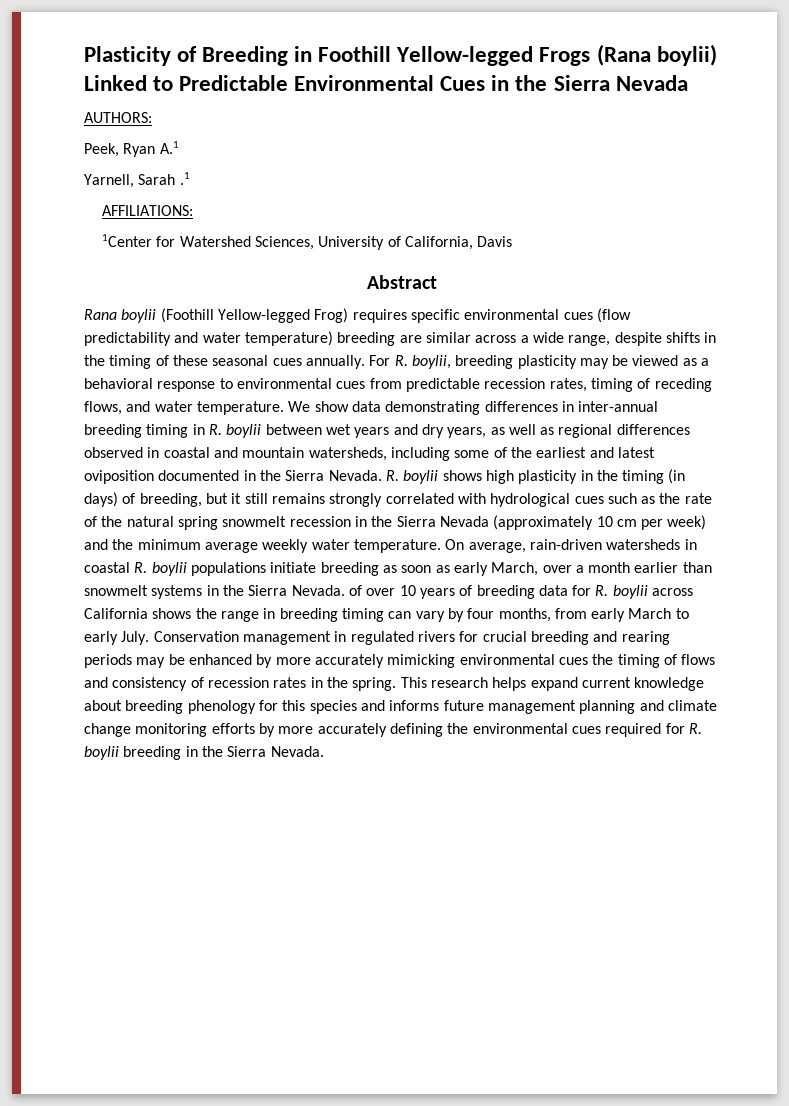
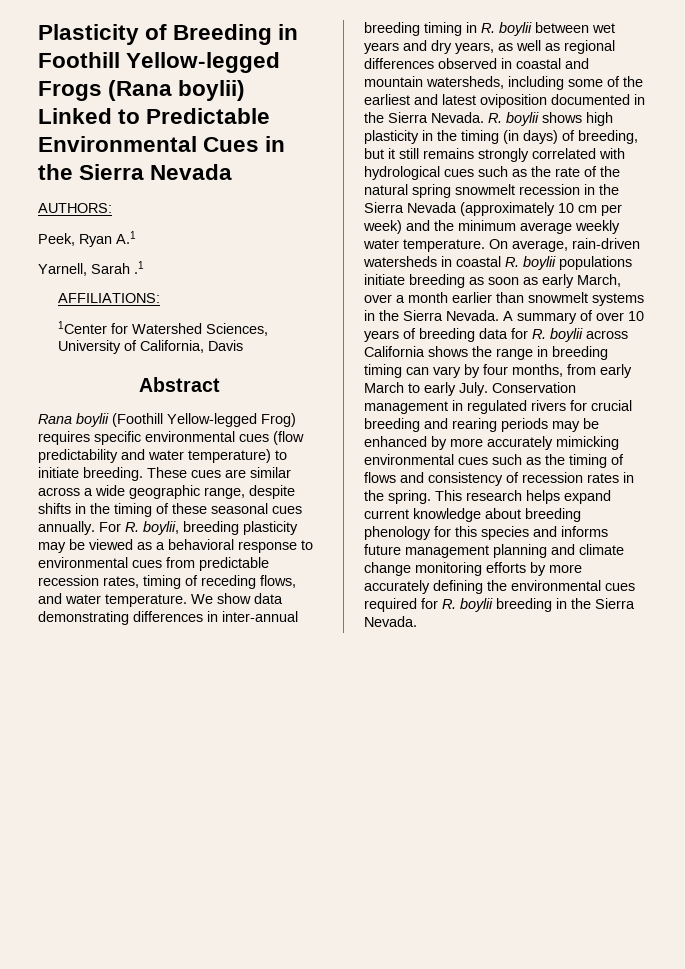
- Rana boylii (Foothill Yellow-legged Frog) requires specific environmental cues (flow predictability and water temperature) breeding are similar across a wide range, despite shifts in the timing of these seasonal cues annually.
+ Rana boylii (Foothill Yellow-legged Frog) requires specific environmental cues (flow predictability and water temperature) to initiate breeding. These cues are similar across a wide geographic range, despite shifts in the timing of these seasonal cues annually.
- On average, rain-driven watersheds in coastal R. boylii populations initiate breeding as soon as early March, over a month earlier than snowmelt systems in the Sierra Nevada. of over 10 years of breeding data for R. boylii across California shows the range in breeding timing can vary by four months, from early March to early July.
+ On average, rain-driven watersheds in coastal R. boylii populations initiate breeding as soon as early March, over a month earlier than snowmelt systems in the Sierra Nevada. A summary of over 10 years of breeding data for R. boylii across California shows the range in breeding timing can vary by four months, from early March to early July.
- Conservation management in regulated rivers for crucial breeding and rearing periods may be enhanced by more accurately mimicking environmental cues the timing of flows and consistency of recession rates in the spring.
+ Conservation management in regulated rivers for crucial breeding and rearing periods may be enhanced by more accurately mimicking environmental cues such as the timing of flows and consistency of recession rates in the spring.

